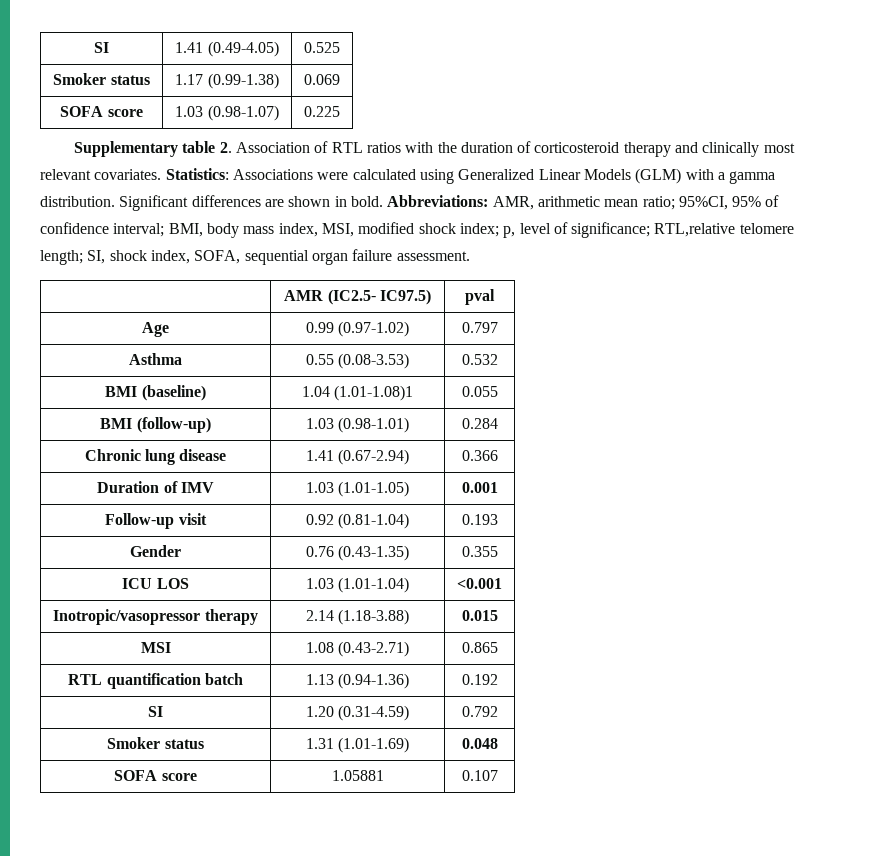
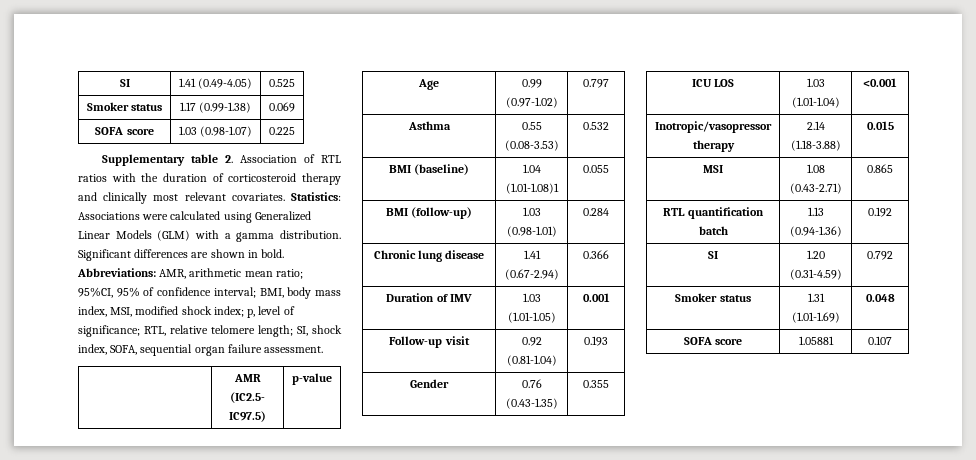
- Abbreviations: AMR, arithmetic mean ratio; 95%CI, 95% of confidence interval; BMI, body mass index, MSI, modified shock index; p, level of significance; RTL,relative telomere length; SI, shock index, SOFA, sequential organ failure assessment.
+ Abbreviations: AMR, arithmetic mean ratio; 95%CI, 95% of confidence interval; BMI, body mass index, MSI, modified shock index; p, level of significance; RTL, relative telomere length; SI, shock index, SOFA, sequential organ failure assessment.
- | AMR (IC2.5- IC97.5) | pval
+ | AMR (IC2.5- IC97.5) | p-value

